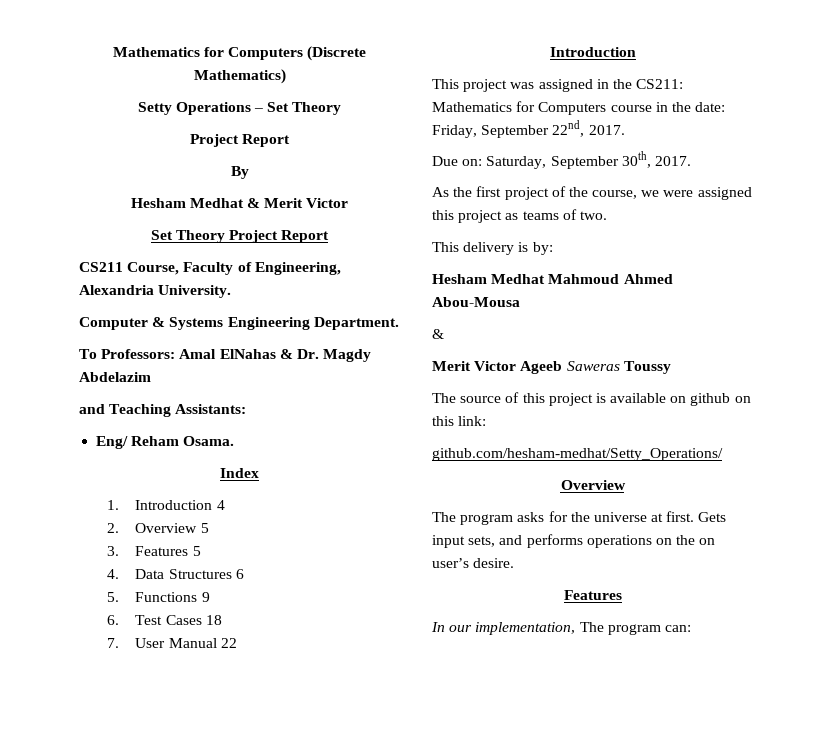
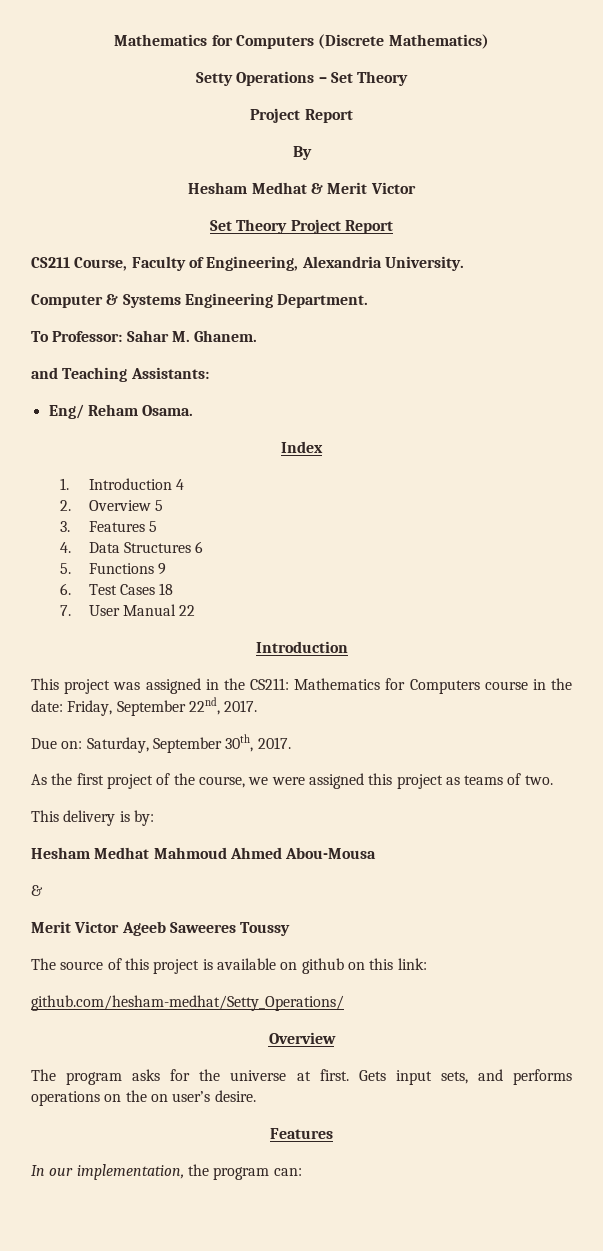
- To Professors: Amal ElNahas & Dr. Magdy Abdelazim
+ To Professor: Sahar M. Ghanem.
- Merit Victor Ageeb Saweras Toussy
+ Merit Victor Ageeb Saweeres Toussy
- In our implementation, The program can:
+ In our implementation, the program can:

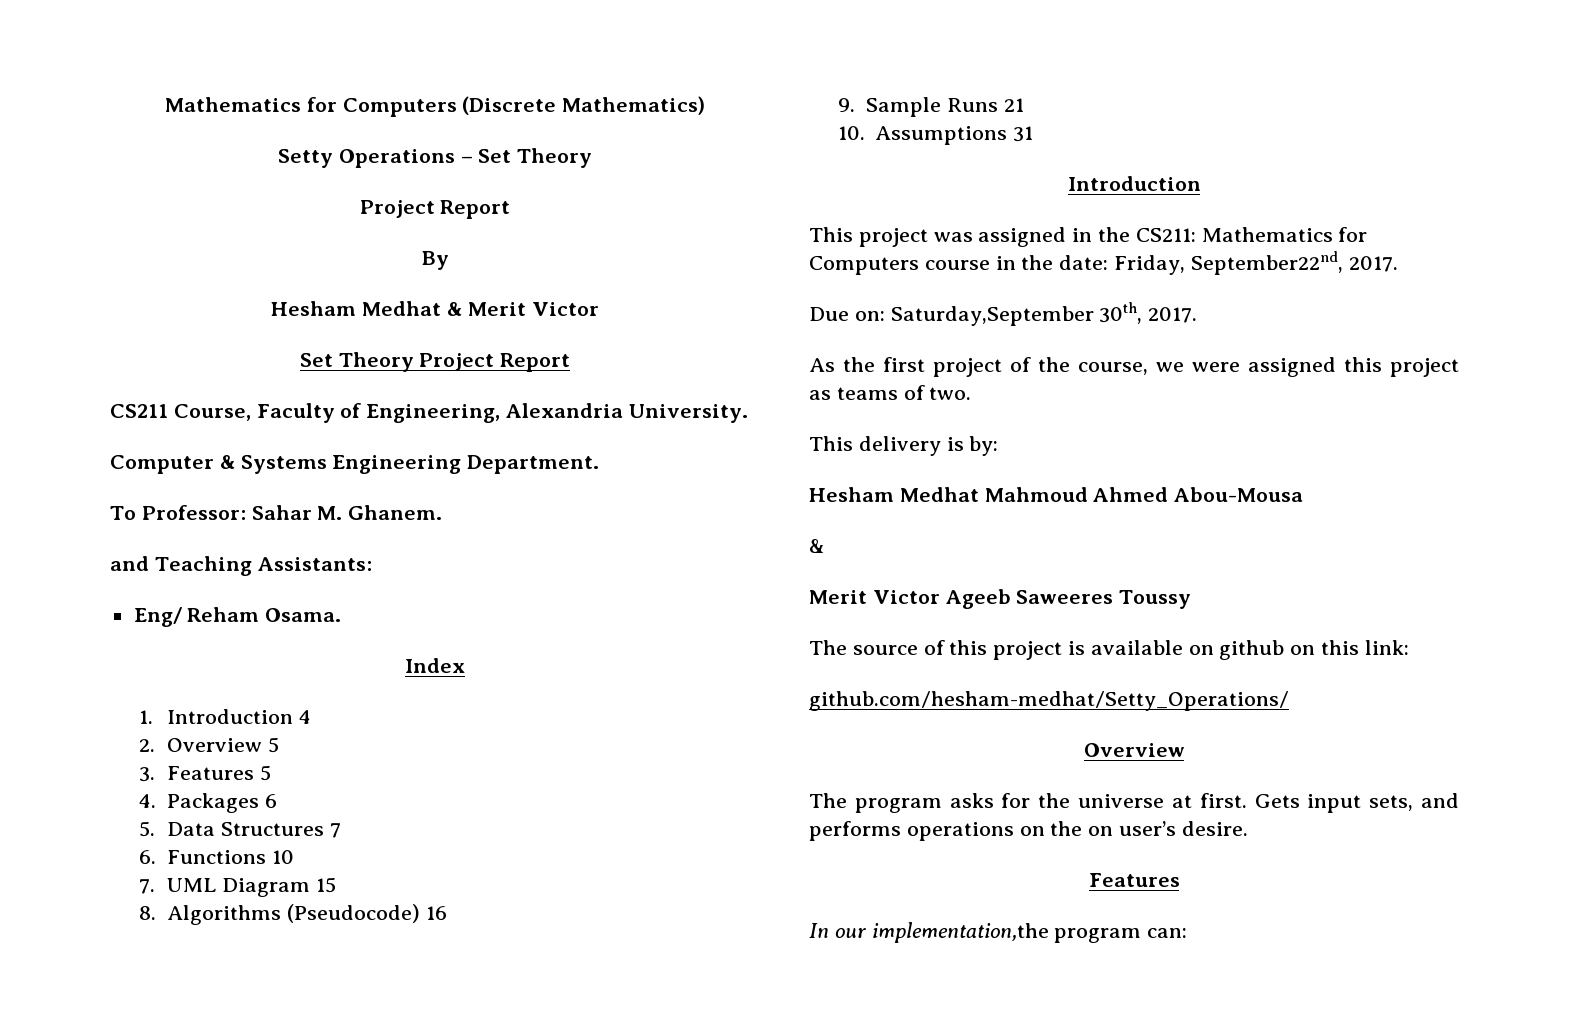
- 4. Data Structures 6
+ 4. Packages 6
- 5. Functions 9
- 6. Test Cases 18
- 7. User Manual 22
+ 5. Data Structures 7
+ 6. Functions 10
+ 7. UML Diagram 15
+ 8. Algorithms (Pseudocode) 16
+ 9. Sample Runs 21
+ 10. Assumptions 31
- This project was assigned in the CS211: Mathematics for Computers course in the date: Friday, September 22nd, 2017.
+ This project was assigned in the CS211: Mathematics for Computers course in the date: Friday, September22nd, 2017.
- Due on: Saturday, September 30th, 2017.
+ Due on: Saturday,September 30th, 2017.
- In our implementation, the program can:
+ In our implementation,the program can:

